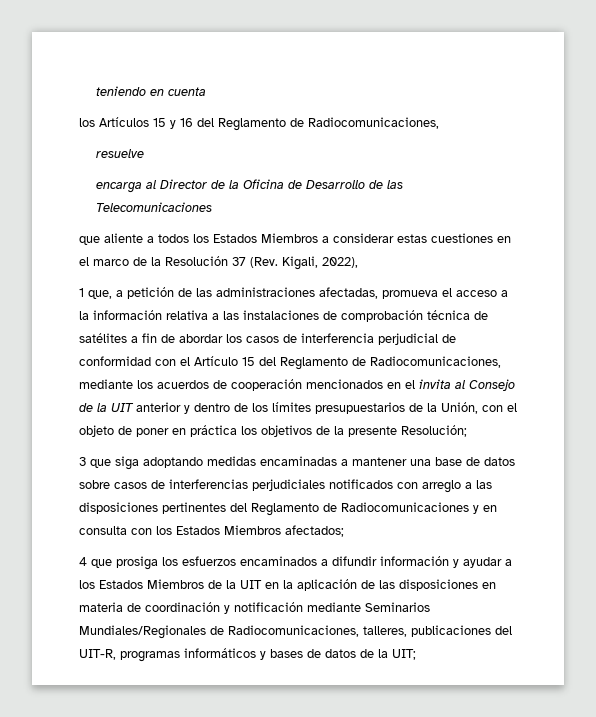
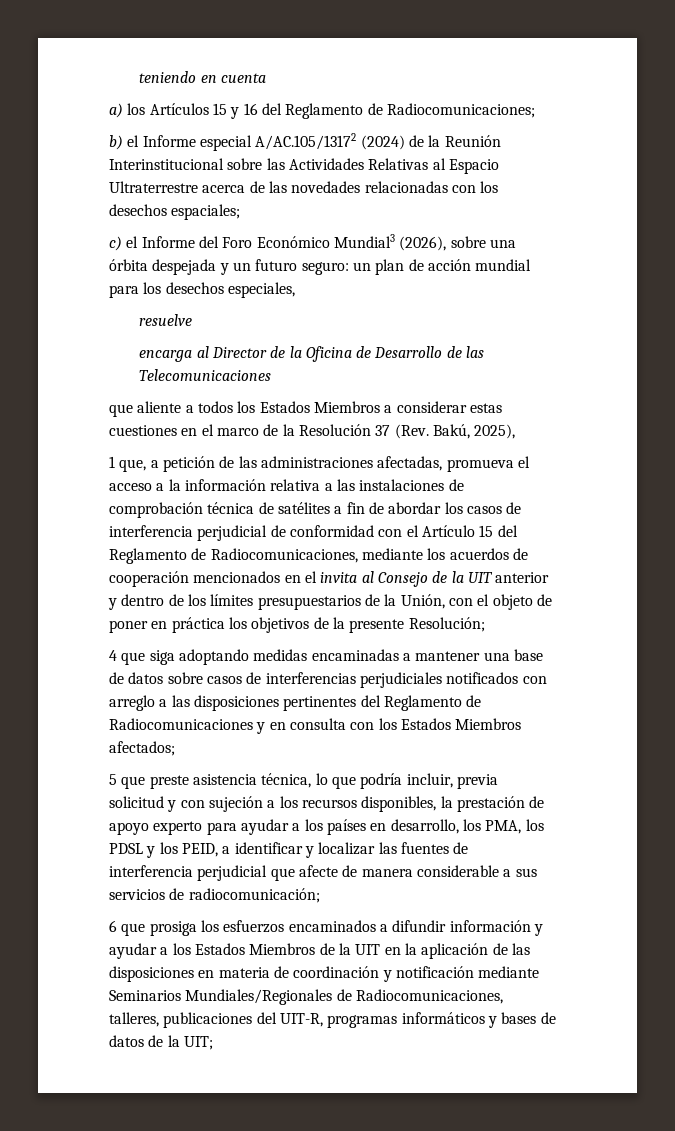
- los Artículos 15 y 16 del Reglamento de Radiocomunicaciones,
+ a) los Artículos 15 y 16 del Reglamento de Radiocomunicaciones;
+ b) el Informe especial A/AC.105/13172 (2024) de la Reunión Interinstitucional sobre las Actividades Relativas al Espacio Ultraterrestre acerca de las novedades relacionadas con los desechos espaciales;
+ c) el Informe del Foro Económico Mundial3 (2026), sobre una órbita despejada y un futuro seguro: un plan de acción mundial para los desechos especiales,
- que aliente a todos los Estados Miembros a considerar estas cuestiones en el marco de la Resolución 37 (Rev. Kigali, 2022),
+ que aliente a todos los Estados Miembros a considerar estas cuestiones en el marco de la Resolución 37 (Rev. Bakú, 2025),
- 3 que siga adoptando medidas encaminadas a mantener una base de datos sobre casos de interferencias perjudiciales notificados con arreglo a las disposiciones pertinentes del Reglamento de Radiocomunicaciones y en consulta con los Estados Miembros afectados;
+ 4 que siga adoptando medidas encaminadas a mantener una base de datos sobre casos de interferencias perjudiciales notificados con arreglo a las disposiciones pertinentes del Reglamento de Radiocomunicaciones y en consulta con los Estados Miembros afectados;
- 4 que prosiga los esfuerzos encaminados a difundir información y ayudar a los Estados Miembros de la UIT en la aplicación de las disposiciones en materia de coordinación y notificación mediante Seminarios Mundiales/Regionales de Radiocomunicaciones, talleres, publicaciones del UIT-R, programas informáticos y bases de datos de la UIT;
+ 5 que preste asistencia técnica, lo que podría incluir, previa solicitud y con sujeción a los recursos disponibles, la prestación de apoyo experto para ayudar a los países en desarrollo, los PMA, los PDSL y los PEID, a identificar y localizar las fuentes de interferencia perjudicial que afecte de manera considerable a sus servicios de radiocomunicación;
+ 6 que prosiga los esfuerzos encaminados a difundir información y ayudar a los Estados Miembros de la UIT en la aplicación de las disposiciones en materia de coordinación y notificación mediante Seminarios Mundiales/Regionales de Radiocomunicaciones, talleres, publicaciones del UIT-R, programas informáticos y bases de datos de la UIT;

